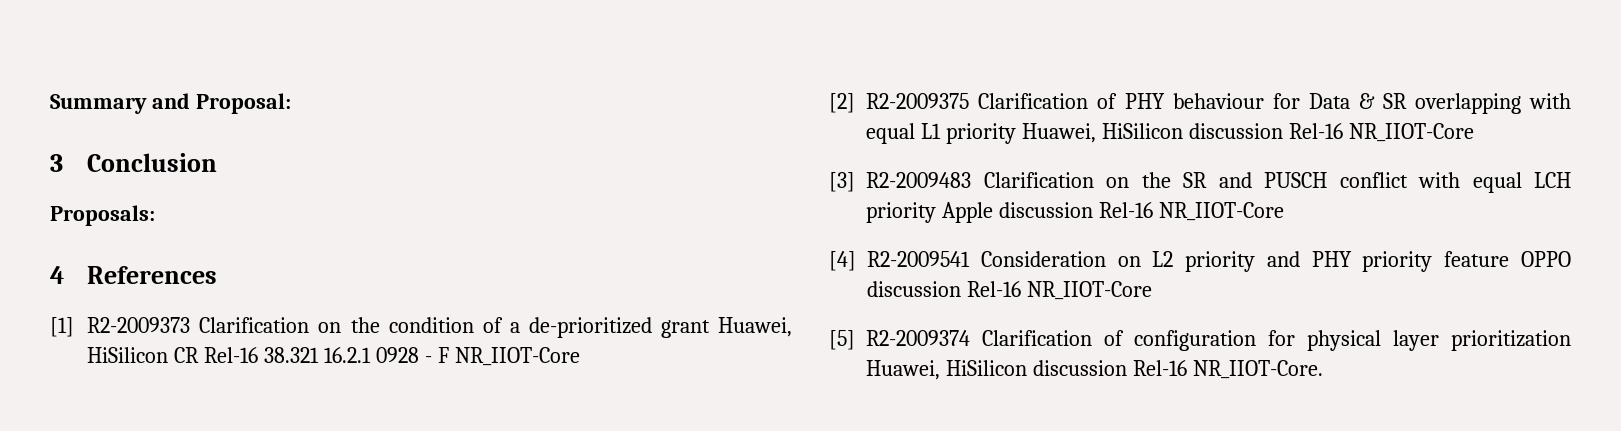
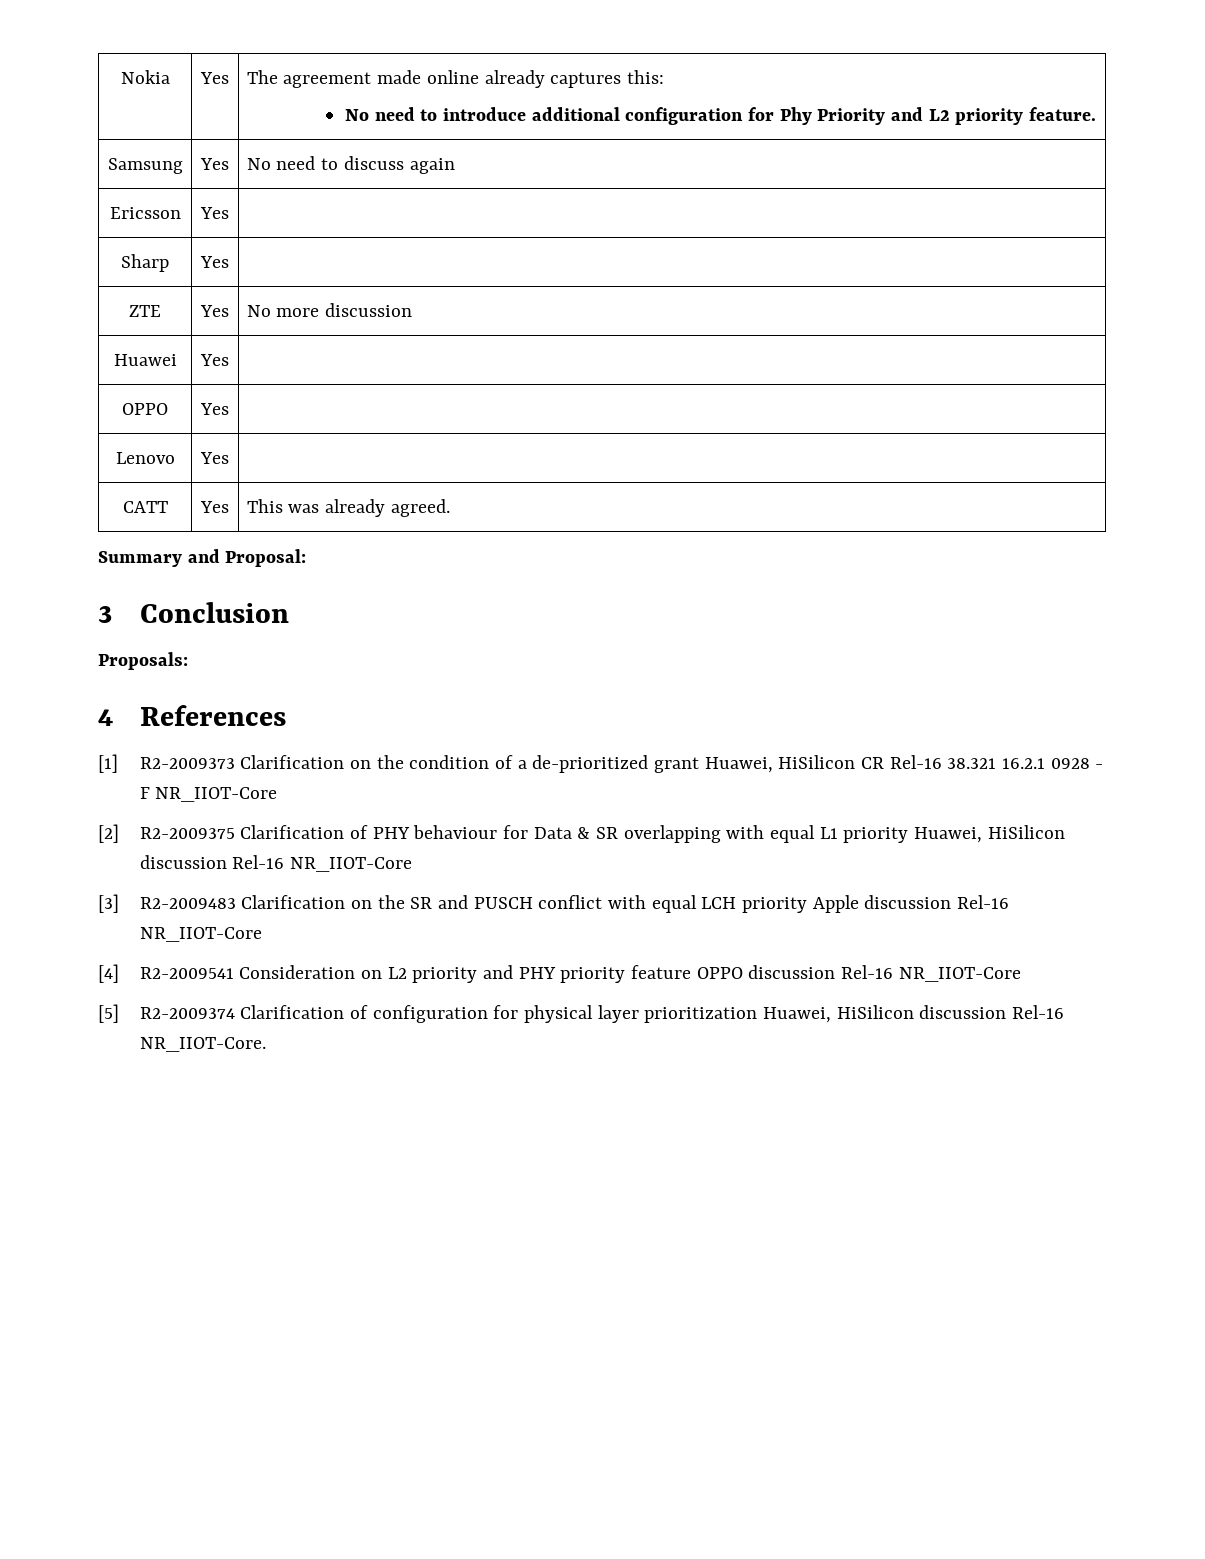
+ Nokia | Yes | The agreement made online already captures this:
+ No need to introduce additional configuration for Phy Priority and L2 priority feature.
+ Samsung | Yes | No need to discuss again
+ Ericsson | Yes |
+ Sharp | Yes |
+ ZTE | Yes | No more discussion
+ Huawei | Yes |
+ OPPO | Yes |
+ Lenovo | Yes |
+ CATT | Yes | This was already agreed.

